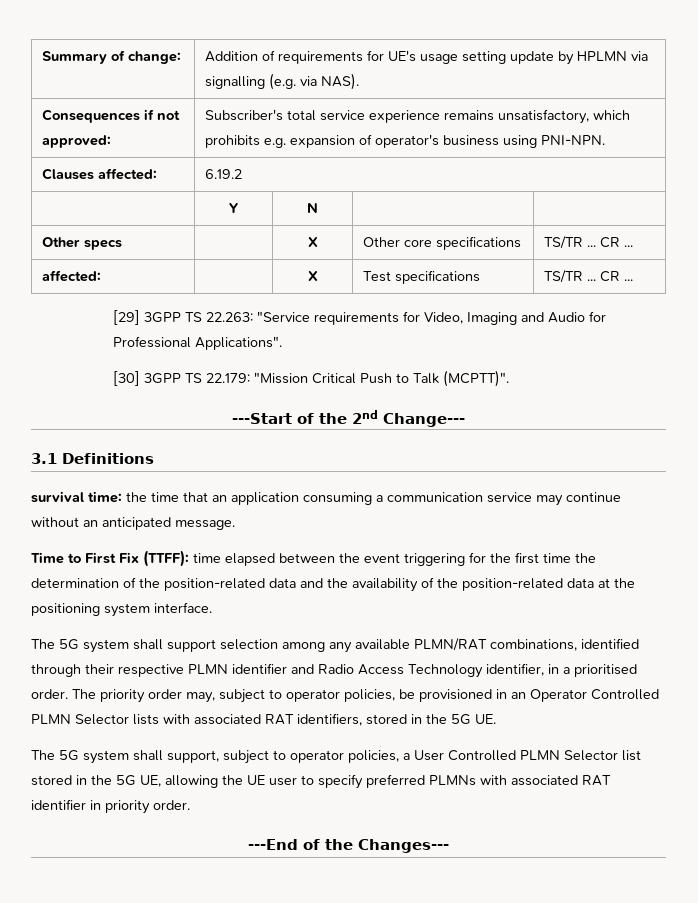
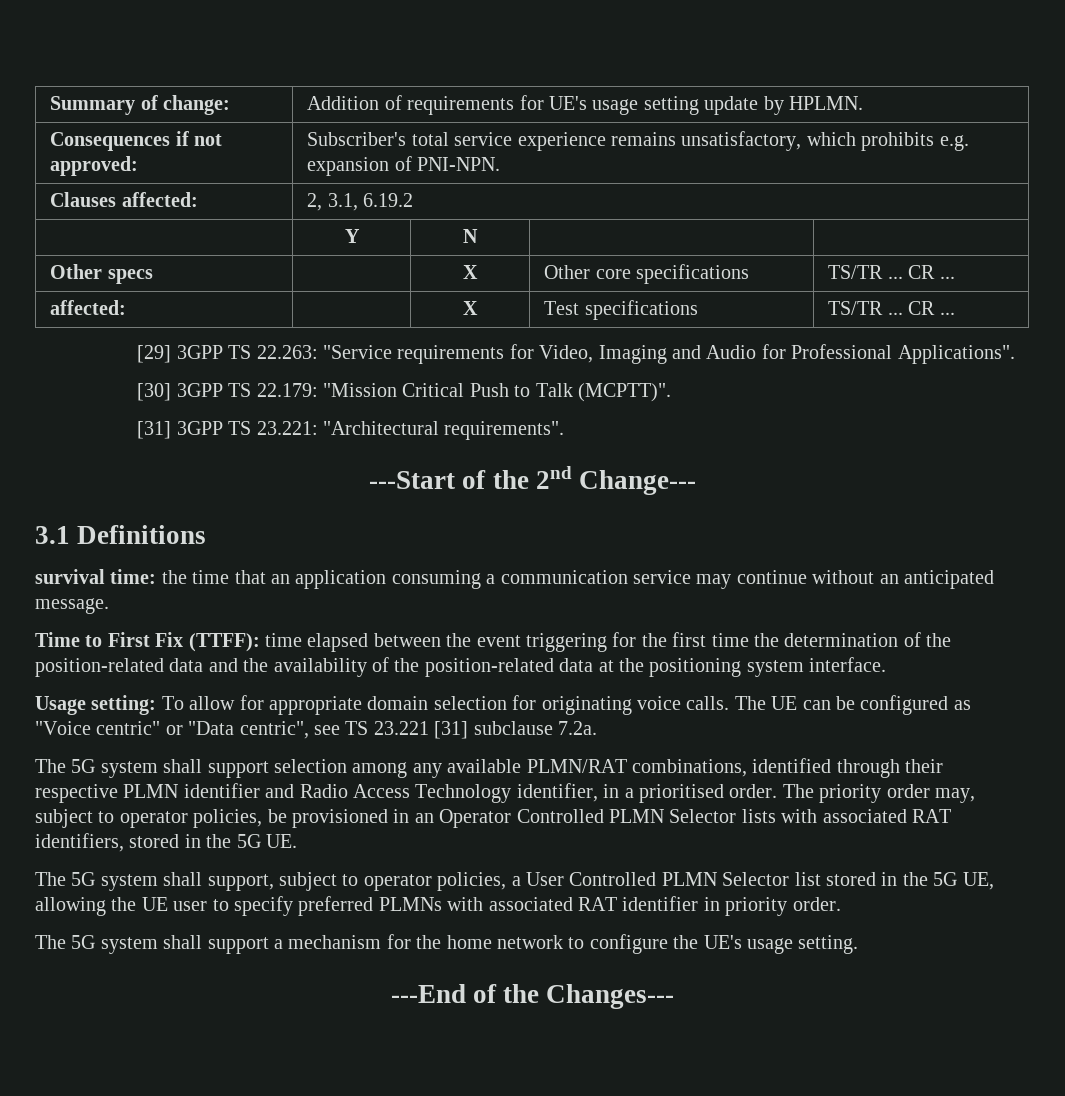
- Summary of change: | Addition of requirements for UE's usage setting update by HPLMN via signalling (e.g. via NAS).
+ Summary of change: | Addition of requirements for UE's usage setting update by HPLMN.
- Consequences if not approved: | Subscriber's total service experience remains unsatisfactory, which prohibits e.g. expansion of operator's business using PNI-NPN.
+ Consequences if not approved: | Subscriber's total service experience remains unsatisfactory, which prohibits e.g. expansion of PNI-NPN.
- Clauses affected: | 6.19.2
+ Clauses affected: | 2, 3.1, 6.19.2
+ [31] 3GPP TS 23.221: "Architectural requirements".
+ Usage setting: To allow for appropriate domain selection for originating voice calls. The UE can be configured as "Voice centric" or "Data centric", see TS 23.221 [31] subclause 7.2a.
+ The 5G system shall support a mechanism for the home network to configure the UE's usage setting.

